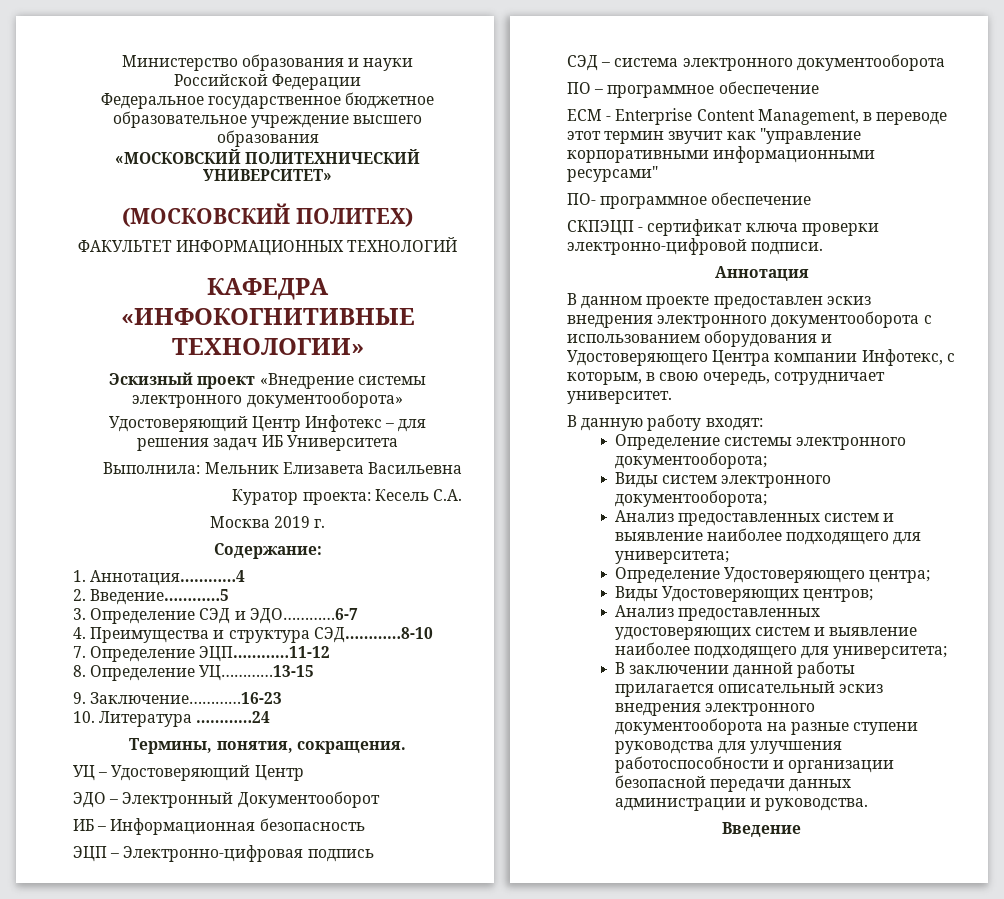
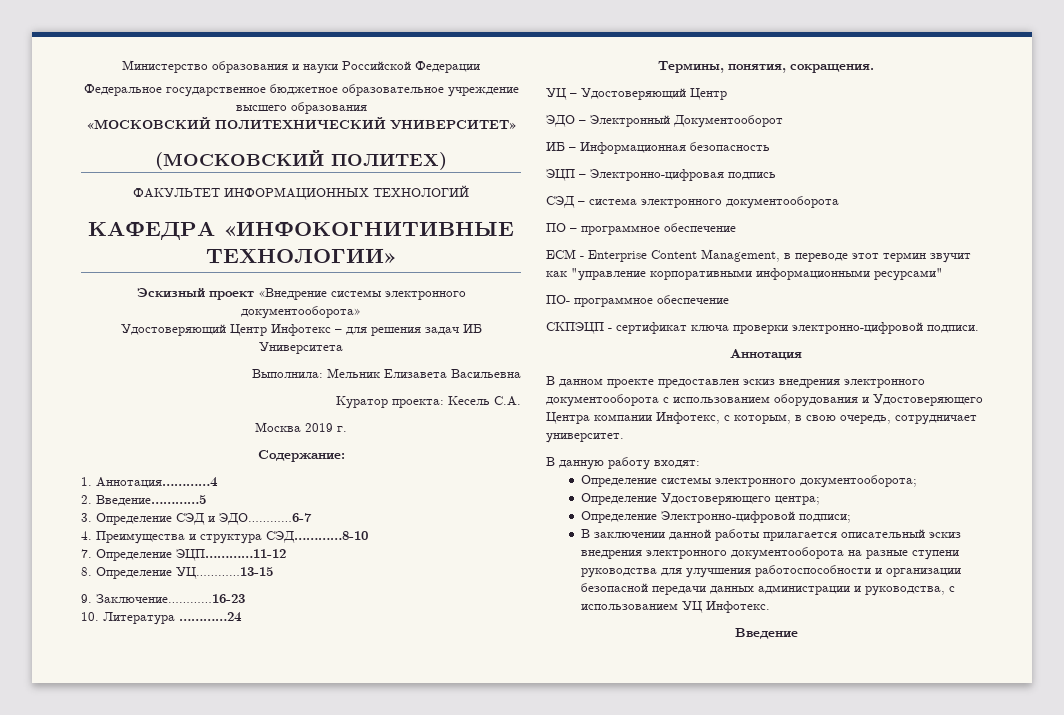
- Виды систем электронного документооборота;
- Анализ предоставленных систем и выявление наиболее подходящего для университета;
  Определение Удостоверяющего центра;
- Виды Удостоверяющих центров;
- Анализ предоставленных удостоверяющих систем и выявление наиболее подходящего для университета;
+ Определение Электронно-цифровой подписи;
- В заключении данной работы прилагается описательный эскиз внедрения электронного документооборота на разные ступени руководства для улучшения работоспособности и организации безопасной передачи данных администрации и руководства.
+ В заключении данной работы прилагается описательный эскиз внедрения электронного документооборота на разные ступени руководства для улучшения работоспособности и организации безопасной передачи данных администрации и руководства, с использованием УЦ Инфотекс.

